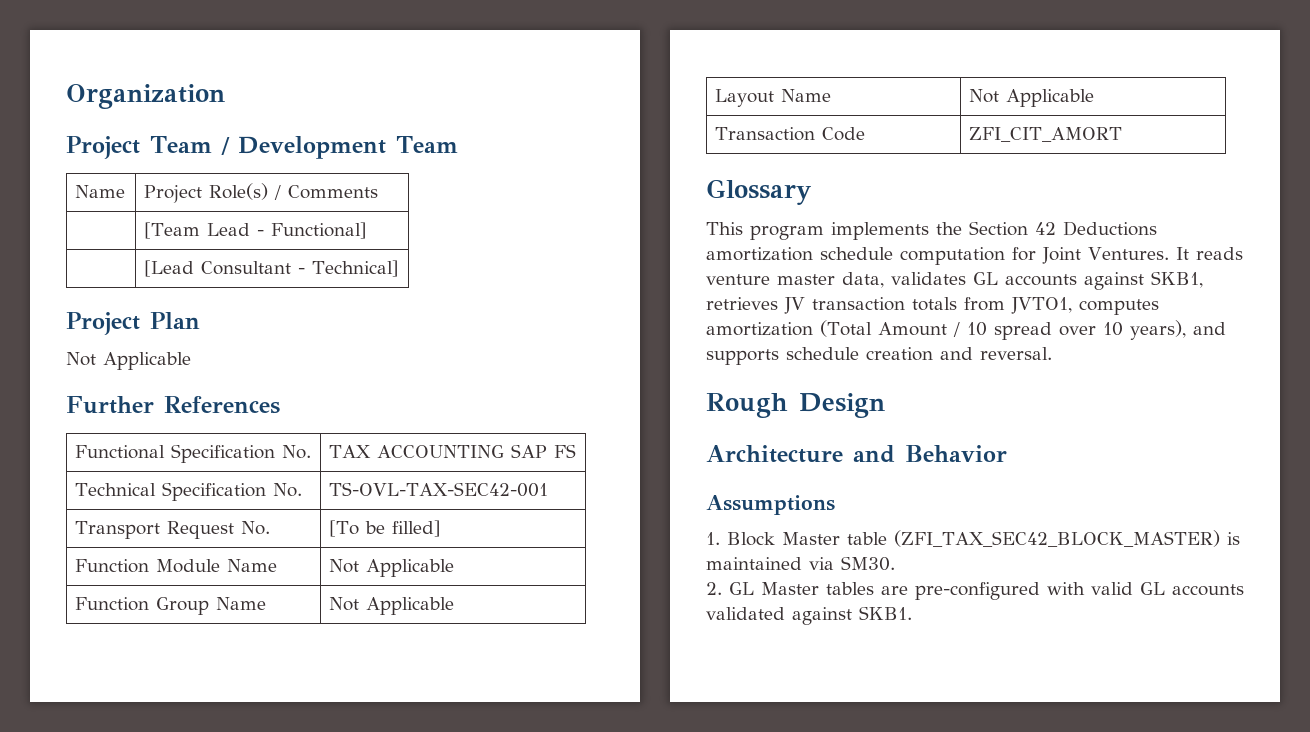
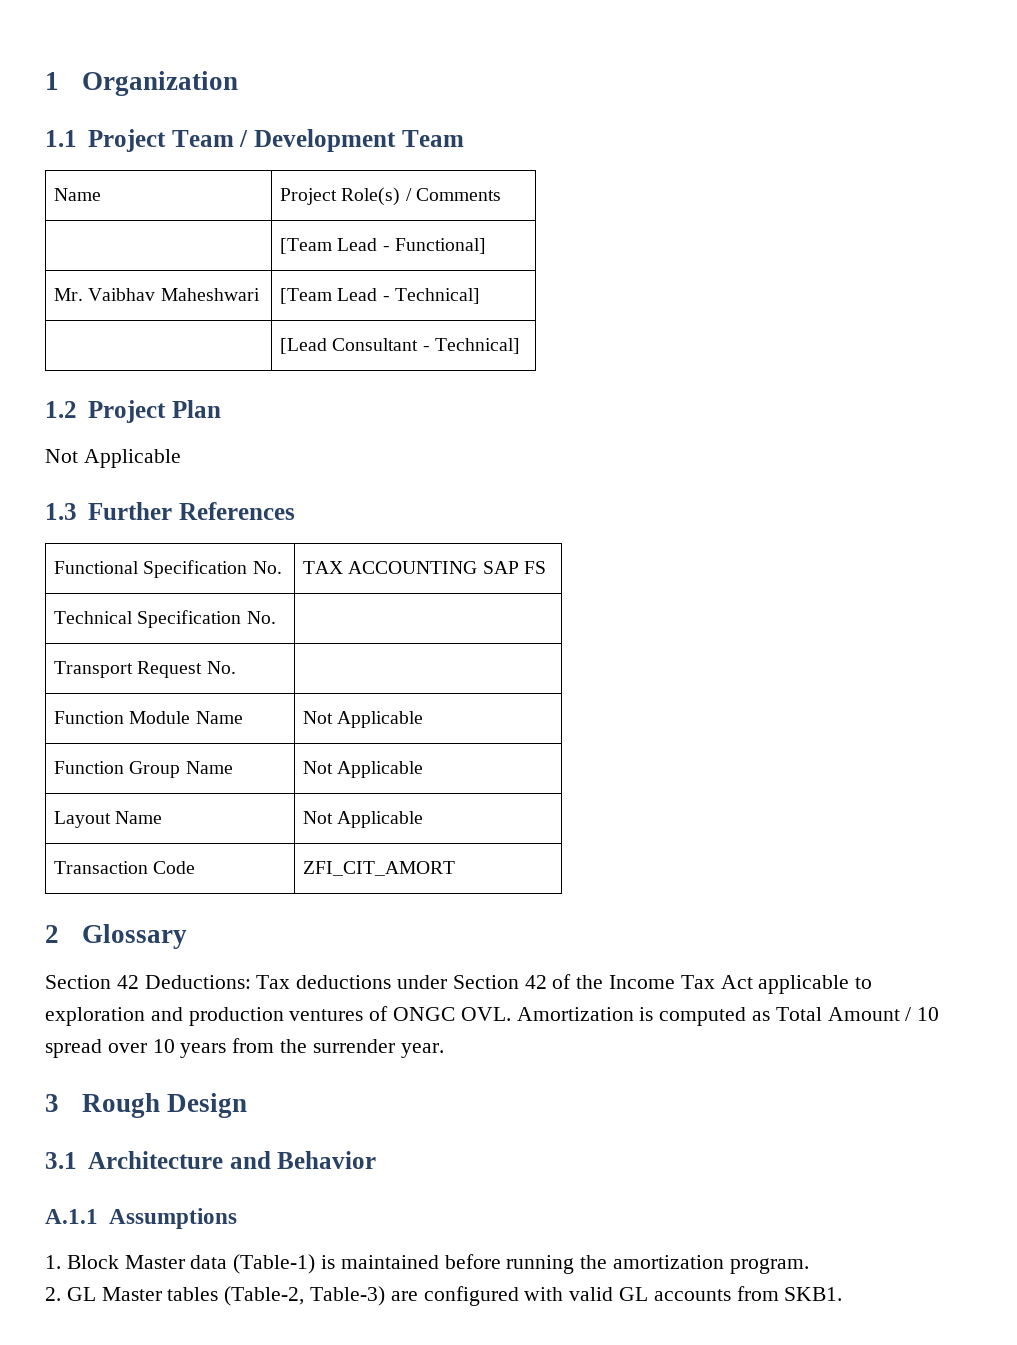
- Organization
+ 1 Organization
- Project Team / Development Team
+ 1.1 Project Team / Development Team
+ Mr. Vaibhav Maheshwari | [Team Lead - Technical]
- Project Plan
+ 1.2 Project Plan
- Further References
+ 1.3 Further References
- Technical Specification No. | TS-OVL-TAX-SEC42-001
+ Technical Specification No. |
- Transport Request No. | [To be filled]
+ Transport Request No. |
- Glossary
+ 2 Glossary
- This program implements the Section 42 Deductions amortization schedule computation for Joint Ventures. It reads venture master data, validates GL accounts against SKB1, retrieves JV transaction totals from JVTO1, computes amortization (Total Amount / 10 spread over 10 years), and supports schedule creation and reversal.
- Rough Design
+ Section 42 Deductions: Tax deductions under Section 42 of the Income Tax Act applicable to exploration and production ventures of ONGC OVL. Amortization is computed as Total Amount / 10 spread over 10 years from the surrender year.
+ 3 Rough Design
- Architecture and Behavior
+ 3.1 Architecture and Behavior
- Assumptions
+ A.1.1 Assumptions
- 1. Block Master table (ZFI_TAX_SEC42_BLOCK_MASTER) is maintained via SM30.
+ 1. Block Master data (Table-1) is maintained before running the amortization program.
- 2. GL Master tables are pre-configured with valid GL accounts validated against SKB1.
+ 2. GL Master tables (Table-2, Table-3) are configured with valid GL accounts from SKB1.

